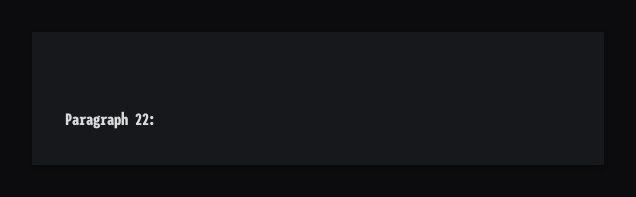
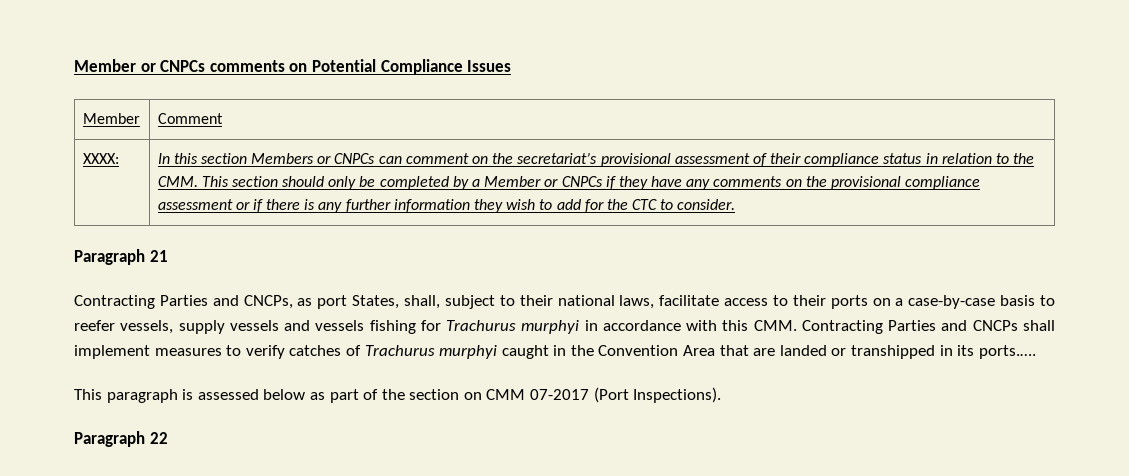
- Paragraph 22:
+ Member or CNPCs comments on Potential Compliance Issues
+ Member | Comment
+ XXXX: | In this section Members or CNPCs can comment on the secretariat’s provisional assessment of their compliance status in relation to the CMM. This section should only be completed by a Member or CNPCs if they have any comments on the provisional compliance assessment or if there is any further information they wish to add for the CTC to consider.
+ Paragraph 21
+ Contracting Parties and CNCPs, as port States, shall, subject to their national laws, facilitate access to their ports on a case-by-case basis to reefer vessels, supply vessels and vessels fishing for Trachurus murphyi in accordance with this CMM. Contracting Parties and CNCPs shall implement measures to verify catches of Trachurus murphyi caught in the Convention Area that are landed or transhipped in its ports.….
+ This paragraph is assessed below as part of the section on CMM 07-2017 (Port Inspections).
+ Paragraph 22

